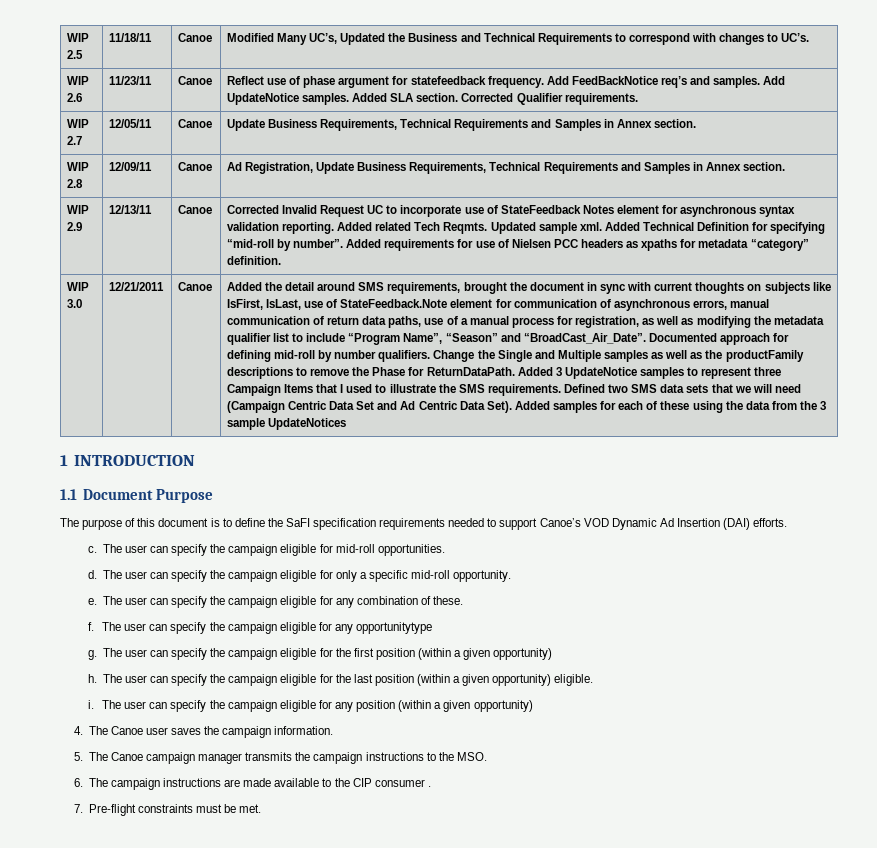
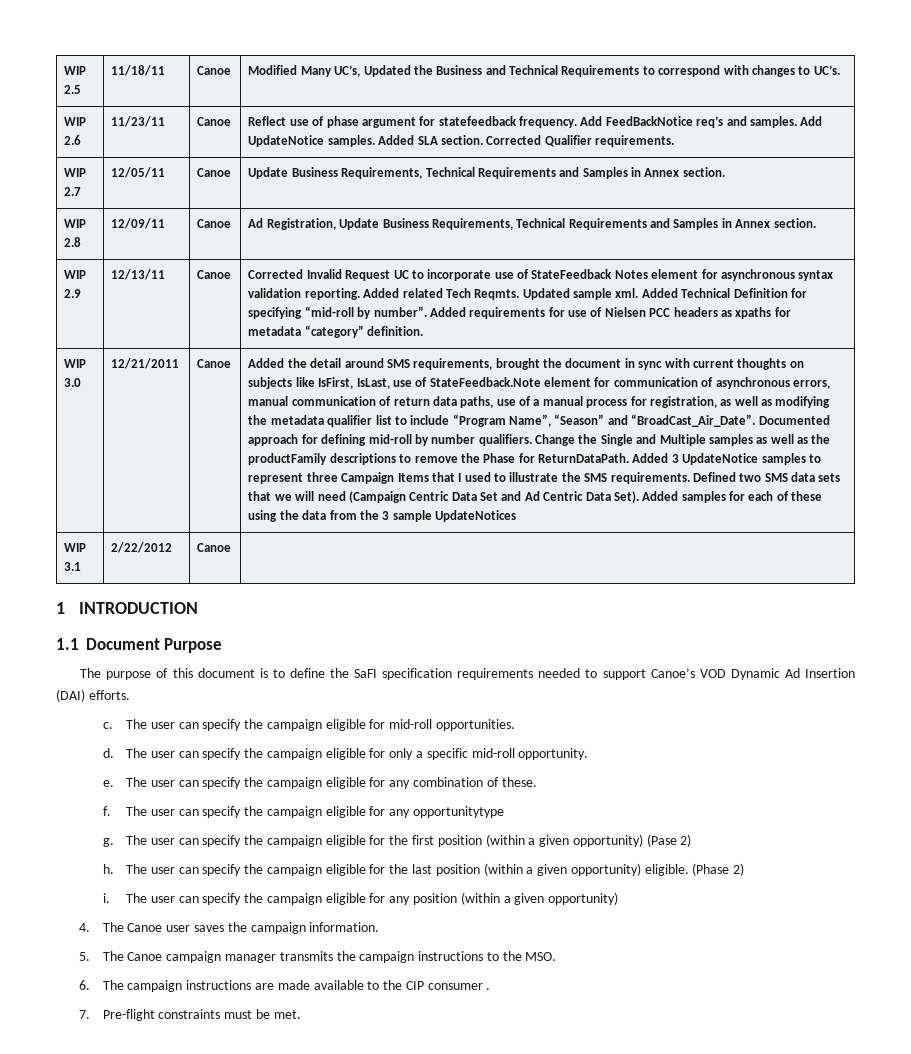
+ WIP 3.1 | 2/22/2012 | Canoe |
- The user can specify the campaign eligible for the first position (within a given opportunity)
+ The user can specify the campaign eligible for the first position (within a given opportunity) (Pase 2)
+ (Phase 2)

